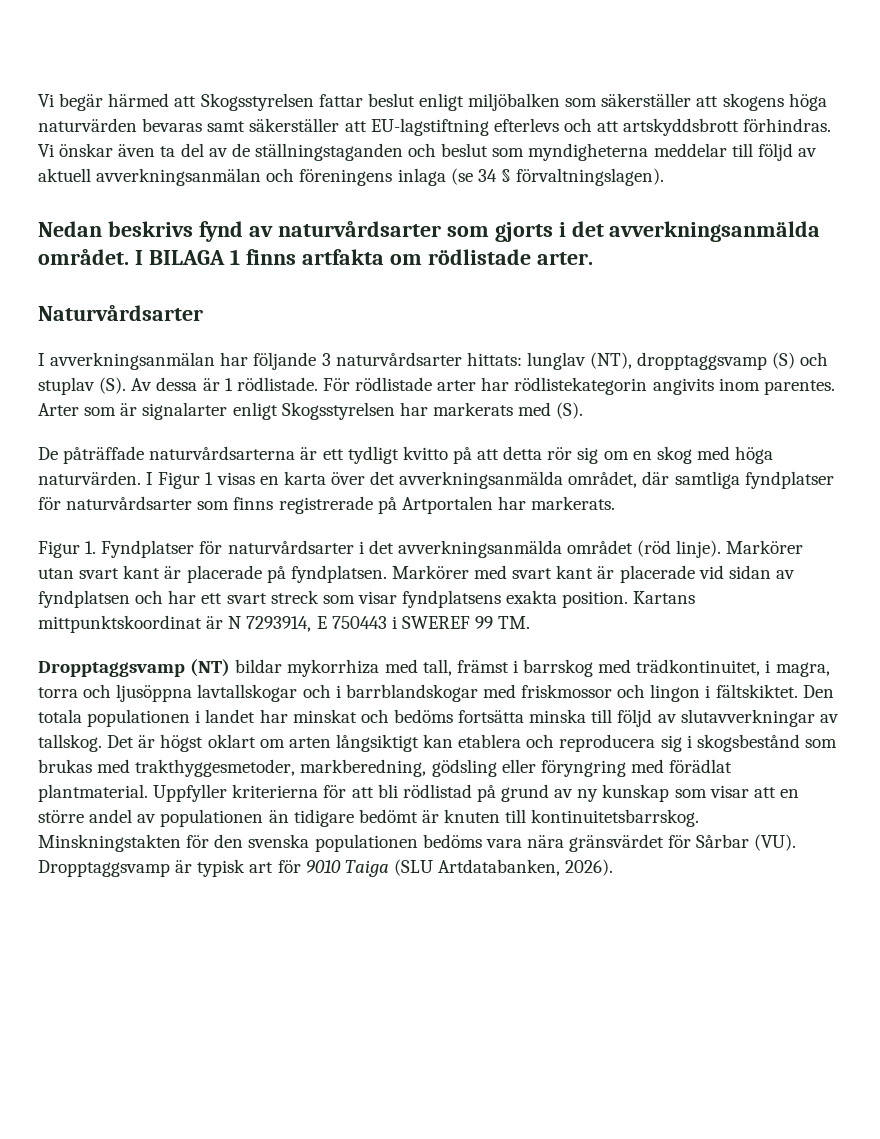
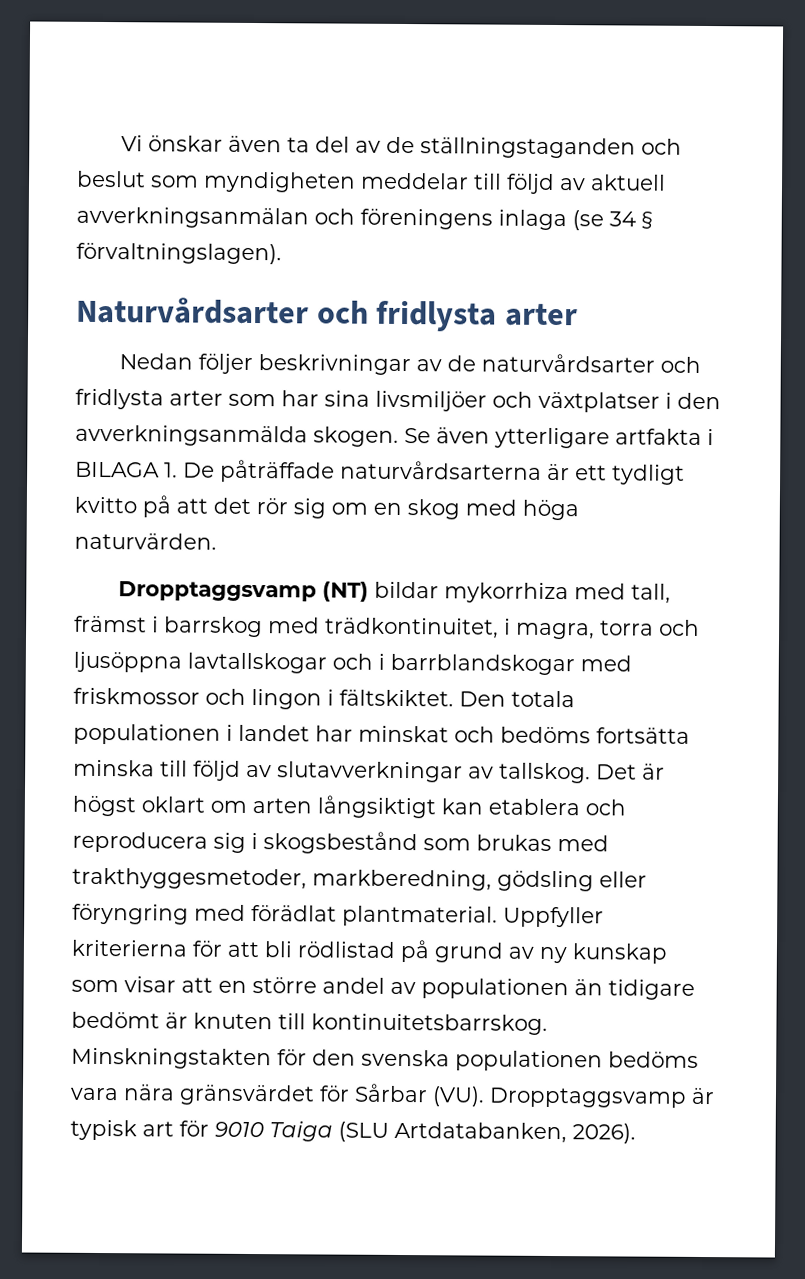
- Vi begär härmed att Skogsstyrelsen fattar beslut enligt miljöbalken som säkerställer att skogens höga naturvärden bevaras samt säkerställer att EU-lagstiftning efterlevs och att artskyddsbrott förhindras. Vi önskar även ta del av de ställningstaganden och beslut som myndigheterna meddelar till följd av aktuell avverkningsanmälan och föreningens inlaga (se 34 § förvaltningslagen).
+ Vi önskar även ta del av de ställningstaganden och beslut som myndigheten meddelar till följd av aktuell avverkningsanmälan och föreningens inlaga (se 34 § förvaltningslagen).
- Nedan beskrivs fynd av naturvårdsarter som gjorts i det avverkningsanmälda området. I BILAGA 1 finns artfakta om rödlistade arter.
- Naturvårdsarter
- I avverkningsanmälan har följande 3 naturvårdsarter hittats: lunglav (NT), dropptaggsvamp (S) och stuplav (S). Av dessa är 1 rödlistade. För rödlistade arter har rödlistekategorin angivits inom parentes. Arter som är signalarter enligt Skogsstyrelsen har markerats med (S).
- De påträffade naturvårdsarterna är ett tydligt kvitto på att detta rör sig om en skog med höga naturvärden. I Figur 1 visas en karta över det avverkningsanmälda området, där samtliga fyndplatser för naturvårdsarter som finns registrerade på Artportalen har markerats.
- Figur 1. Fyndplatser för naturvårdsarter i det avverkningsanmälda området (röd linje). Markörer utan svart kant är placerade på fyndplatsen. Markörer med svart kant är placerade vid sidan av fyndplatsen och har ett svart streck som visar fyndplatsens exakta position. Kartans mittpunktskoordinat är N 7293914, E 750443 i SWEREF 99 TM.
+ Naturvårdsarter och fridlysta arter
+ Nedan följer beskrivningar av de naturvårdsarter och fridlysta arter som har sina livsmiljöer och växtplatser i den avverkningsanmälda skogen. Se även ytterligare artfakta i BILAGA 1. De påträffade naturvårdsarterna är ett tydligt kvitto på att det rör sig om en skog med höga naturvärden.

